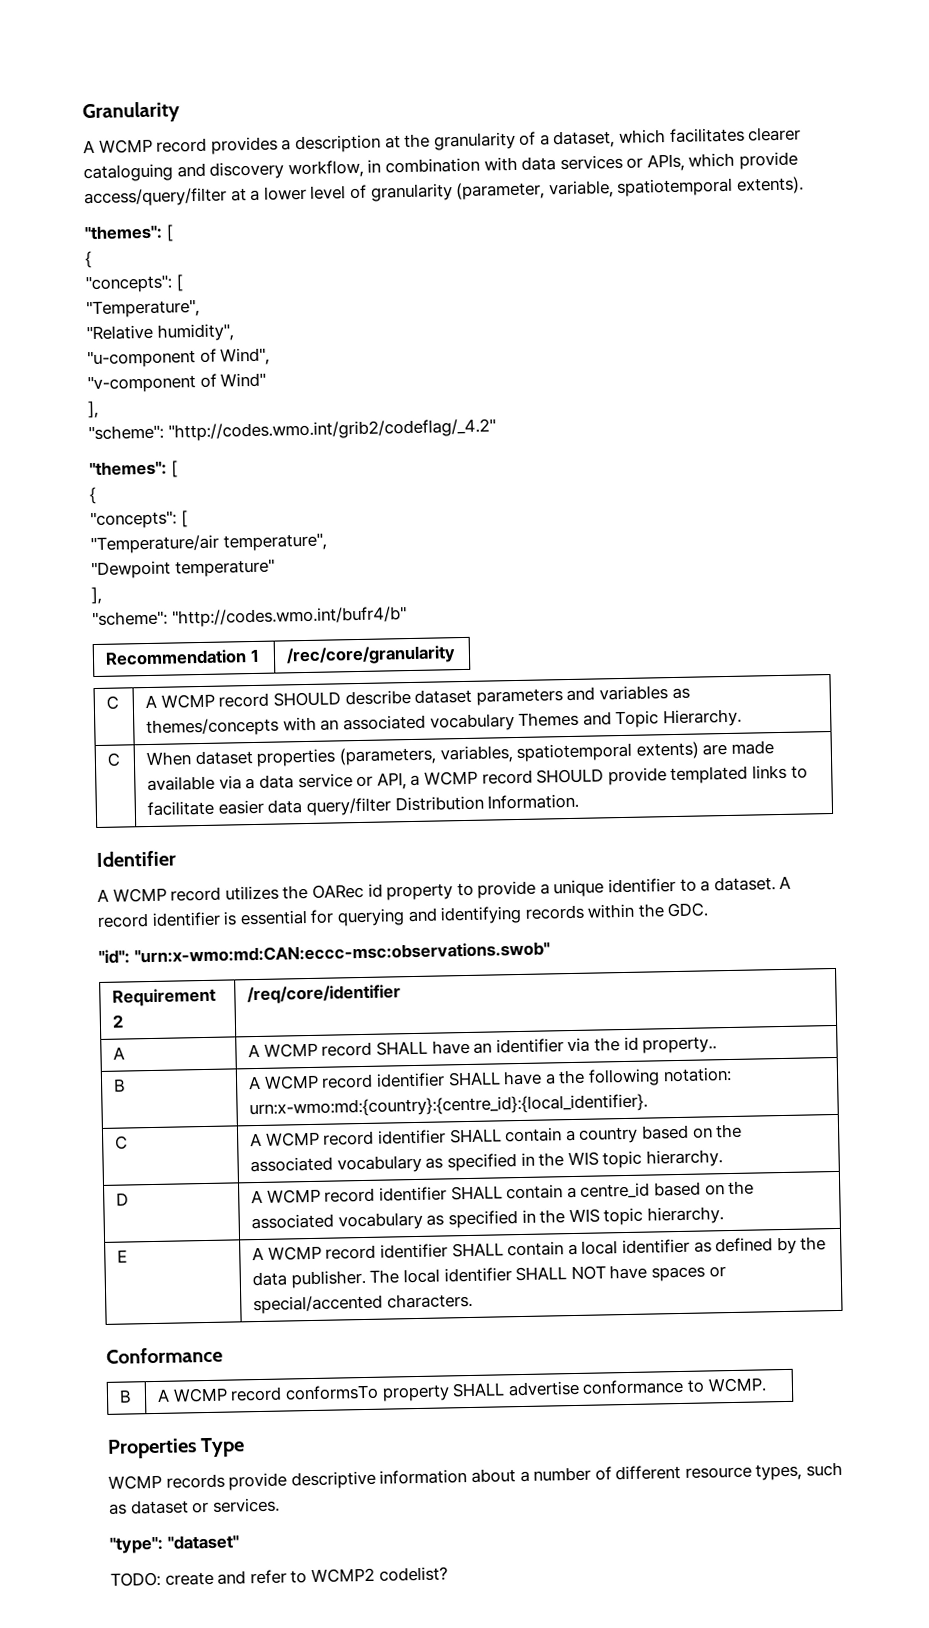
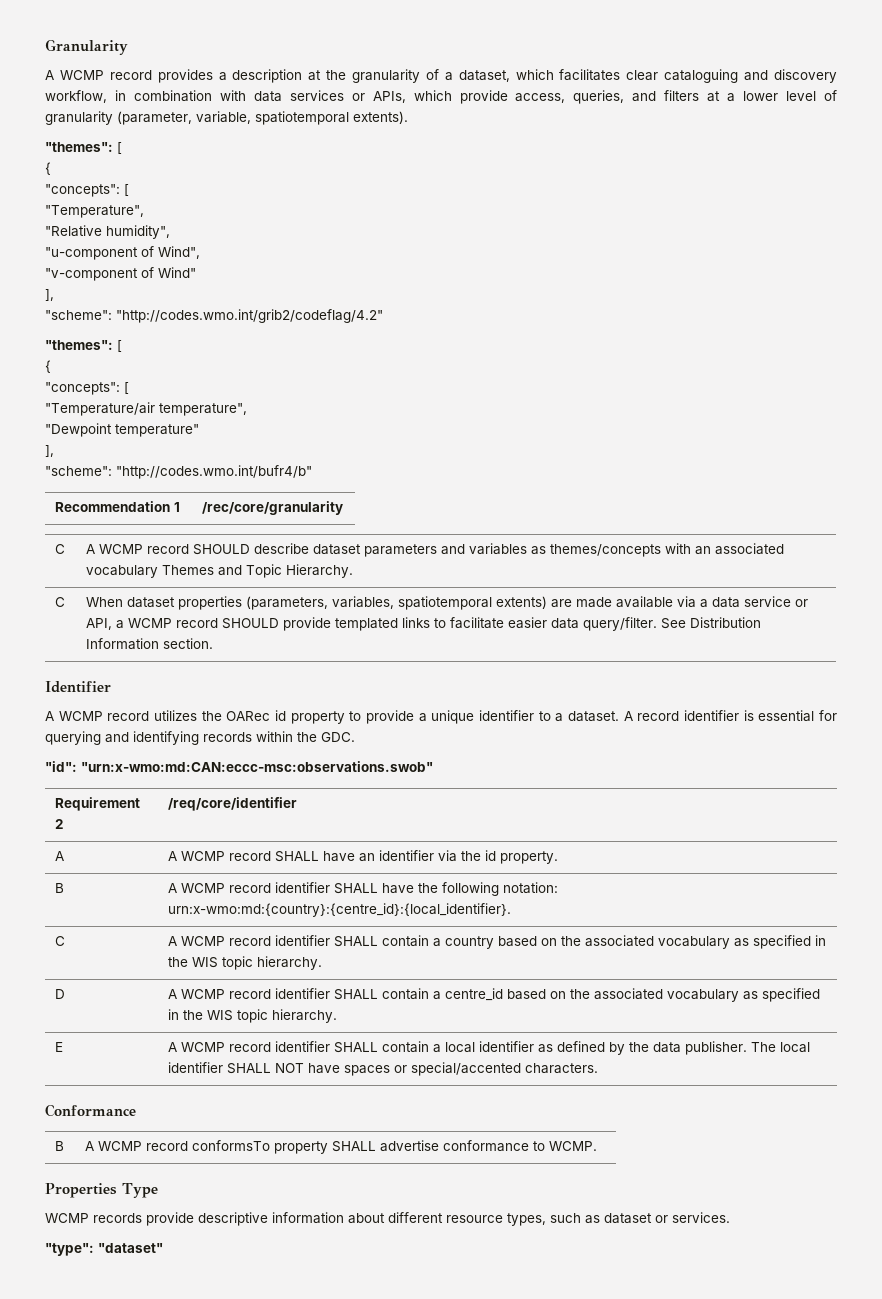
- A WCMP record provides a description at the granularity of a dataset, which facilitates clearer cataloguing and discovery workflow, in combination with data services or APIs, which provide access/query/filter at a lower level of granularity (parameter, variable, spatiotemporal extents).
+ A WCMP record provides a description at the granularity of a dataset, which facilitates clear cataloguing and discovery workflow, in combination with data services or APIs, which provide access, queries, and filters at a lower level of granularity (parameter, variable, spatiotemporal extents).
- "scheme": "http://codes.wmo.int/grib2/codeflag/_4.2"
+ "scheme": "http://codes.wmo.int/grib2/codeflag/4.2"
- C | When dataset properties (parameters, variables, spatiotemporal extents) are made available via a data service or API, a WCMP record SHOULD provide templated links to facilitate easier data query/filter Distribution Information.
+ C | When dataset properties (parameters, variables, spatiotemporal extents) are made available via a data service or API, a WCMP record SHOULD provide templated links to facilitate easier data query/filter. See Distribution Information section.
- A | A WCMP record SHALL have an identifier via the id property..
+ A | A WCMP record SHALL have an identifier via the id property.
- B | A WCMP record identifier SHALL have a the following notation: urn:x-wmo:md:{country}:{centre_id}:{local_identifier}.
+ B | A WCMP record identifier SHALL have the following notation: urn:x-wmo:md:{country}:{centre_id}:{local_identifier}.
- WCMP records provide descriptive information about a number of different resource types, such as dataset or services.
+ WCMP records provide descriptive information about different resource types, such as dataset or services.
- TODO: create and refer to WCMP2 codelist?

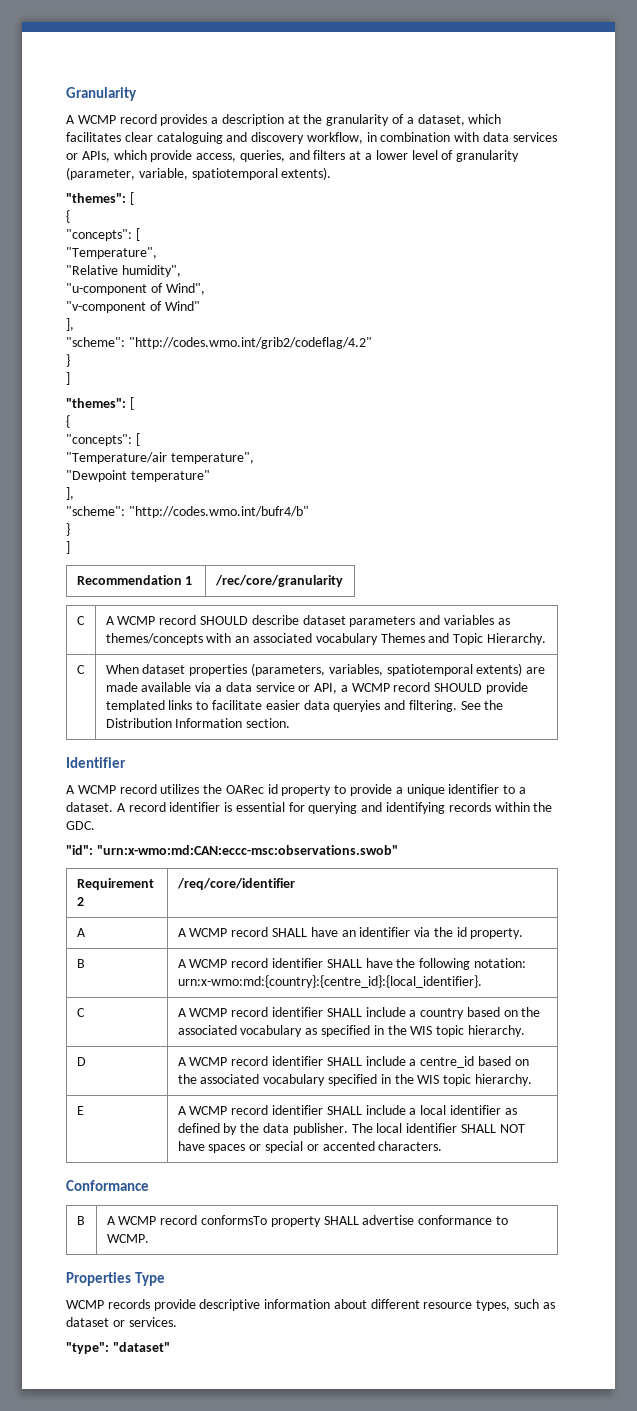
  "scheme": "http://codes.wmo.int/grib2/codeflag/4.2"
+ }
+ ]
  "scheme": "http://codes.wmo.int/bufr4/b"
+ }
+ ]
- C | When dataset properties (parameters, variables, spatiotemporal extents) are made available via a data service or API, a WCMP record SHOULD provide templated links to facilitate easier data query/filter. See Distribution Information section.
+ C | When dataset properties (parameters, variables, spatiotemporal extents) are made available via a data service or API, a WCMP record SHOULD provide templated links to facilitate easier data queryies and filtering. See the Distribution Information section.
- C | A WCMP record identifier SHALL contain a country based on the associated vocabulary as specified in the WIS topic hierarchy.
+ C | A WCMP record identifier SHALL include a country based on the associated vocabulary as specified in the WIS topic hierarchy.
- D | A WCMP record identifier SHALL contain a centre_id based on the associated vocabulary as specified in the WIS topic hierarchy.
+ D | A WCMP record identifier SHALL include a centre_id based on the associated vocabulary specified in the WIS topic hierarchy.
- E | A WCMP record identifier SHALL contain a local identifier as defined by the data publisher. The local identifier SHALL NOT have spaces or special/accented characters.
+ E | A WCMP record identifier SHALL include a local identifier as defined by the data publisher. The local identifier SHALL NOT have spaces or special or accented characters.

